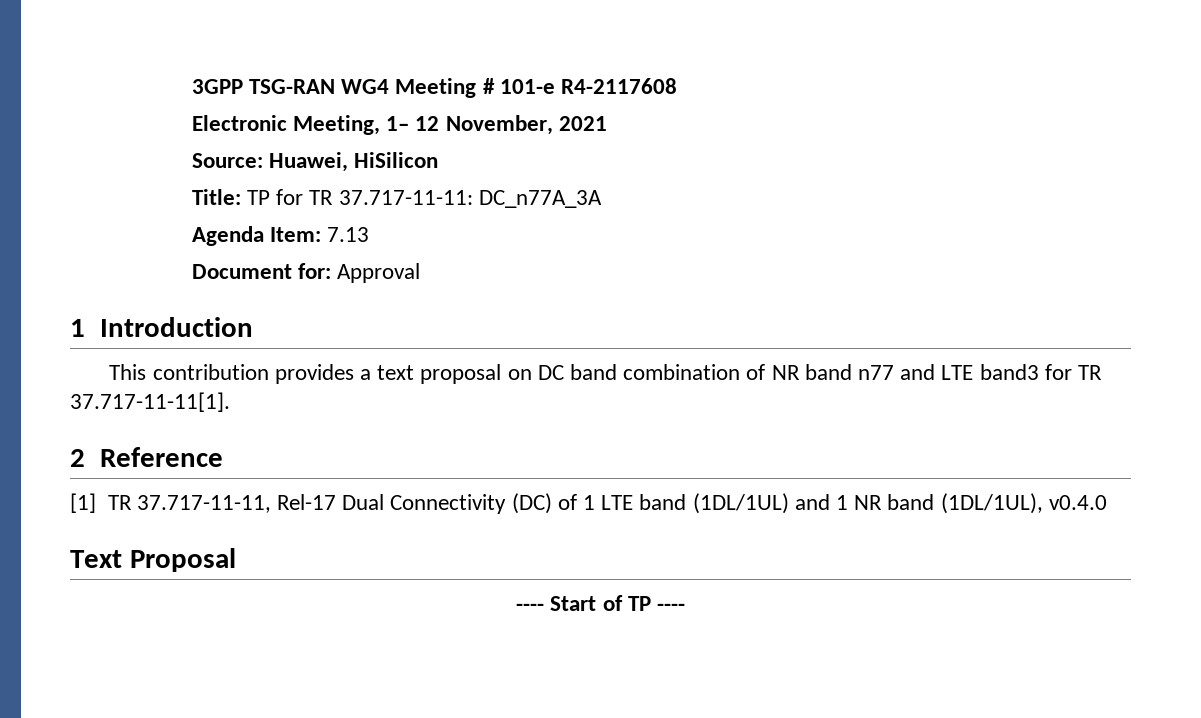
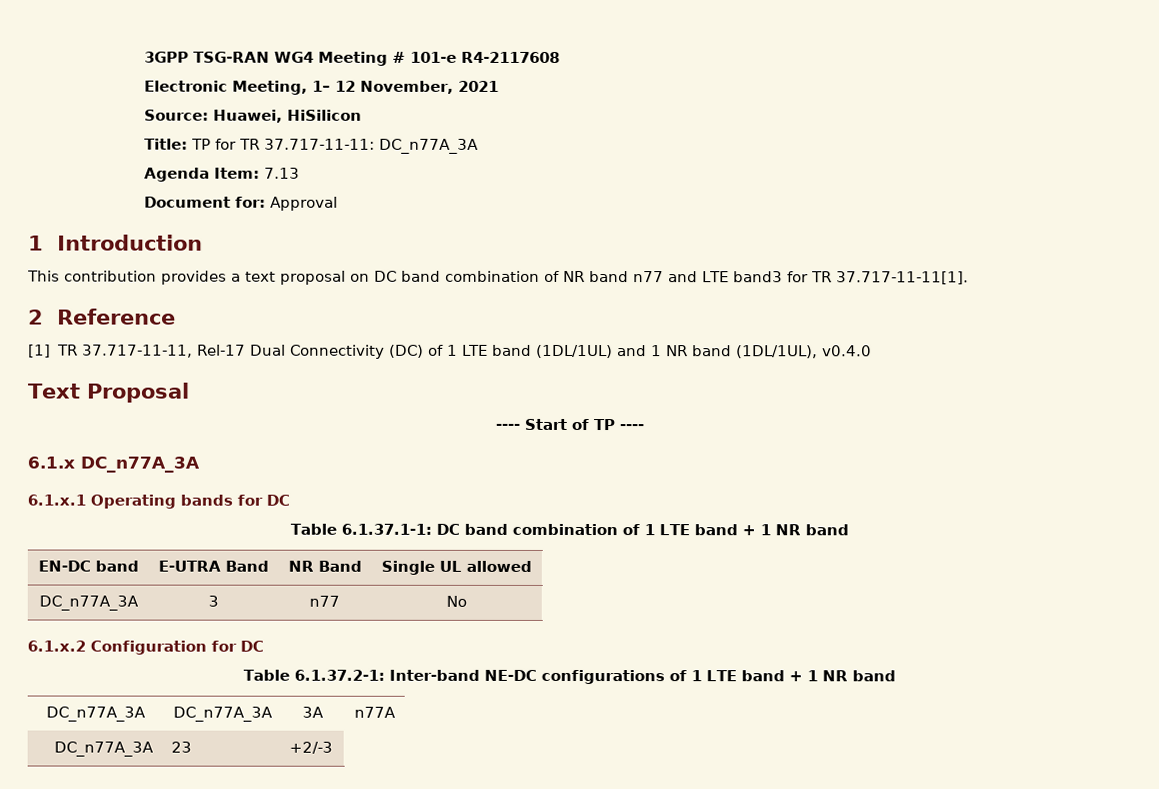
+ 6.1.x DC_n77A_3A
+ 6.1.x.1 Operating bands for DC
+ Table 6.1.37.1-1: DC band combination of 1 LTE band + 1 NR band
+ EN-DC band | E-UTRA Band | NR Band | Single UL allowed
+ DC_n77A_3A | 3 | n77 | No
+ 6.1.x.2 Configuration for DC
+ Table 6.1.37.2-1: Inter-band NE-DC configurations of 1 LTE band + 1 NR band
+ DC_n77A_3A | DC_n77A_3A | 3A | n77A
+ DC_n77A_3A | 23 | +2/-3

